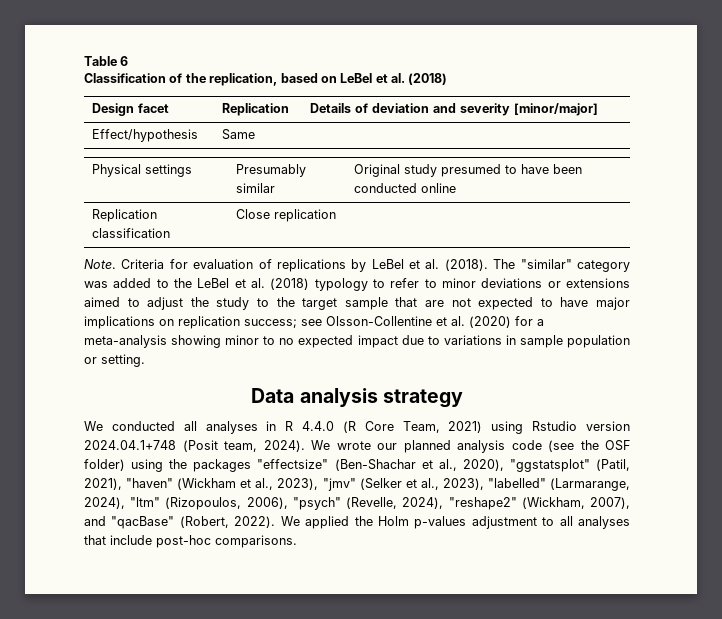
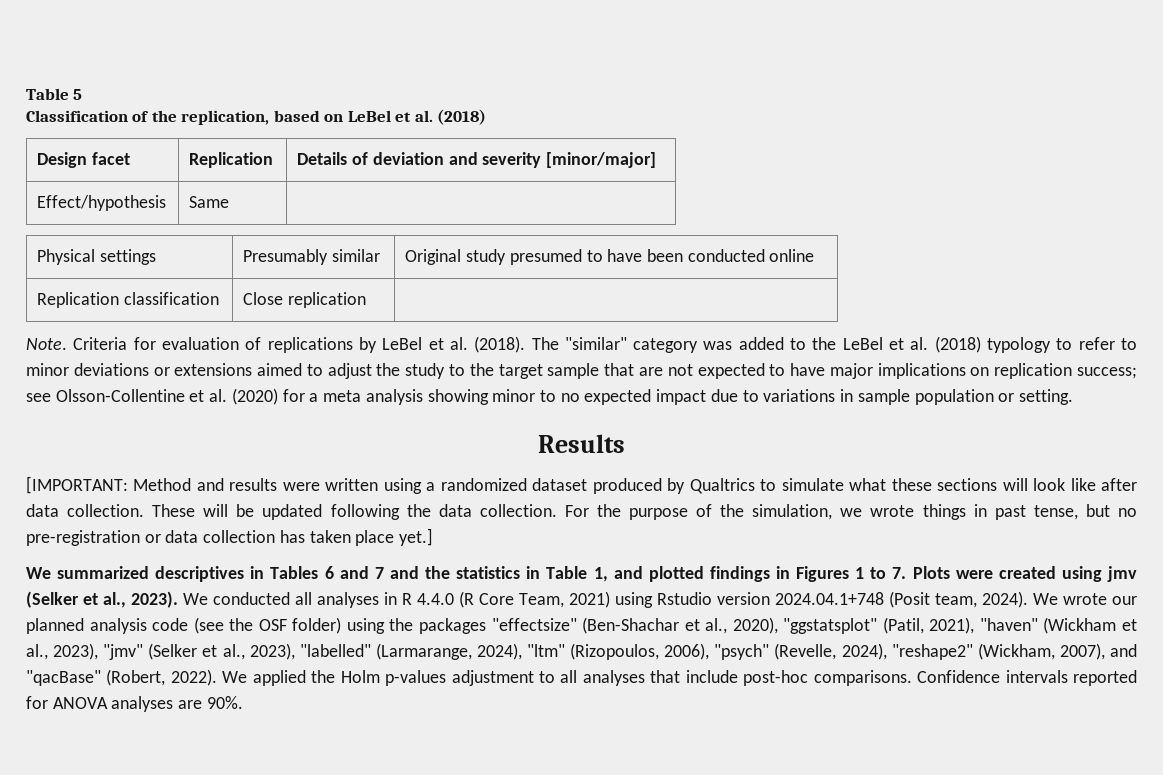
- Table 6
+ Table 5
- The "similar" category was added to the LeBel et al. (2018) typology to refer to minor deviations or extensions aimed to adjust the study to the target sample that are not expected to have major implications on replication success; see Olsson-Collentine et al. (2020) for a meta-analysis showing minor to no expected impact due to variations in sample population or setting.
+ The "similar" category was added to the LeBel et al. (2018) typology to refer to minor deviations or extensions aimed to adjust the study to the target sample that are not expected to have major implications on replication success; see Olsson-Collentine et al. (2020) for a meta analysis showing minor to no expected impact due to variations in sample population or setting.
- Data analysis strategy
- We conducted all analyses in R 4.4.0 (R Core Team, 2021) using Rstudio version 2024.04.1+748 (Posit team, 2024).
+ Results
+ [IMPORTANT: Method and results were written using a randomized dataset produced by Qualtrics to simulate what these sections will look like after data collection. These will be updated following the data collection. For the purpose of the simulation, we wrote things in past tense, but no pre-registration or data collection has taken place yet.]
+ We summarized descriptives in Tables 6 and 7 and the statistics in Table 1, and plotted findings in Figures 1 to 7. Plots were created using jmv (Selker et al., 2023). We conducted all analyses in R 4.4.0 (R Core Team, 2021) using Rstudio version 2024.04.1+748 (Posit team, 2024).
+ Confidence intervals reported for ANOVA analyses are 90%.

